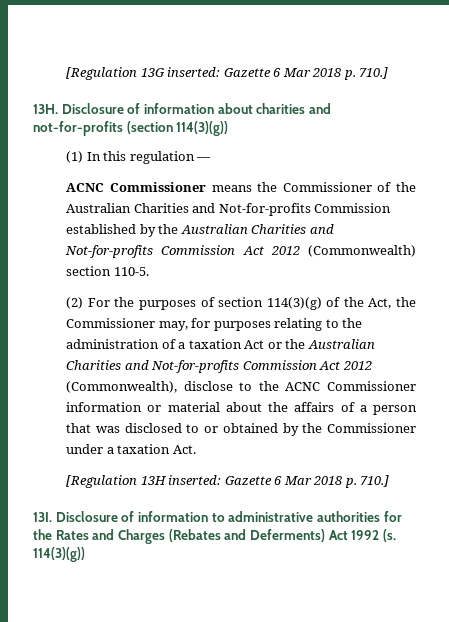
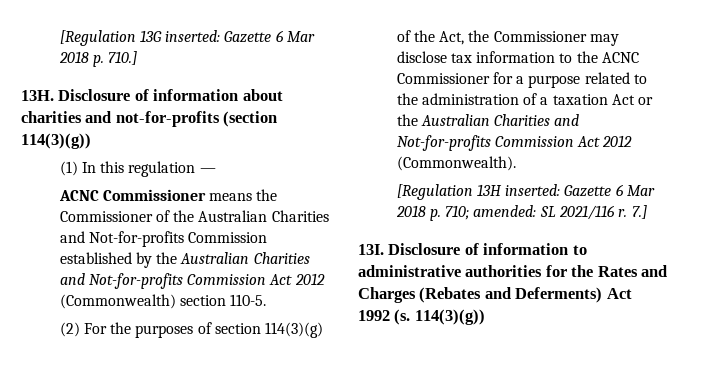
- (2) For the purposes of section 114(3)(g) of the Act, the Commissioner may, for purposes relating to the administration of a taxation Act or the Australian Charities and Not-for-profits Commission Act 2012 (Commonwealth), disclose to the ACNC Commissioner information or material about the affairs of a person that was disclosed to or obtained by the Commissioner under a taxation Act.
+ (2) For the purposes of section 114(3)(g) of the Act, the Commissioner may disclose tax information to the ACNC Commissioner for a purpose related to the administration of a taxation Act or the Australian Charities and Not-for-profits Commission Act 2012 (Commonwealth).
- [Regulation 13H inserted: Gazette 6 Mar 2018 p. 710.]
+ [Regulation 13H inserted: Gazette 6 Mar 2018 p. 710; amended: SL 2021/116 r. 7.]

